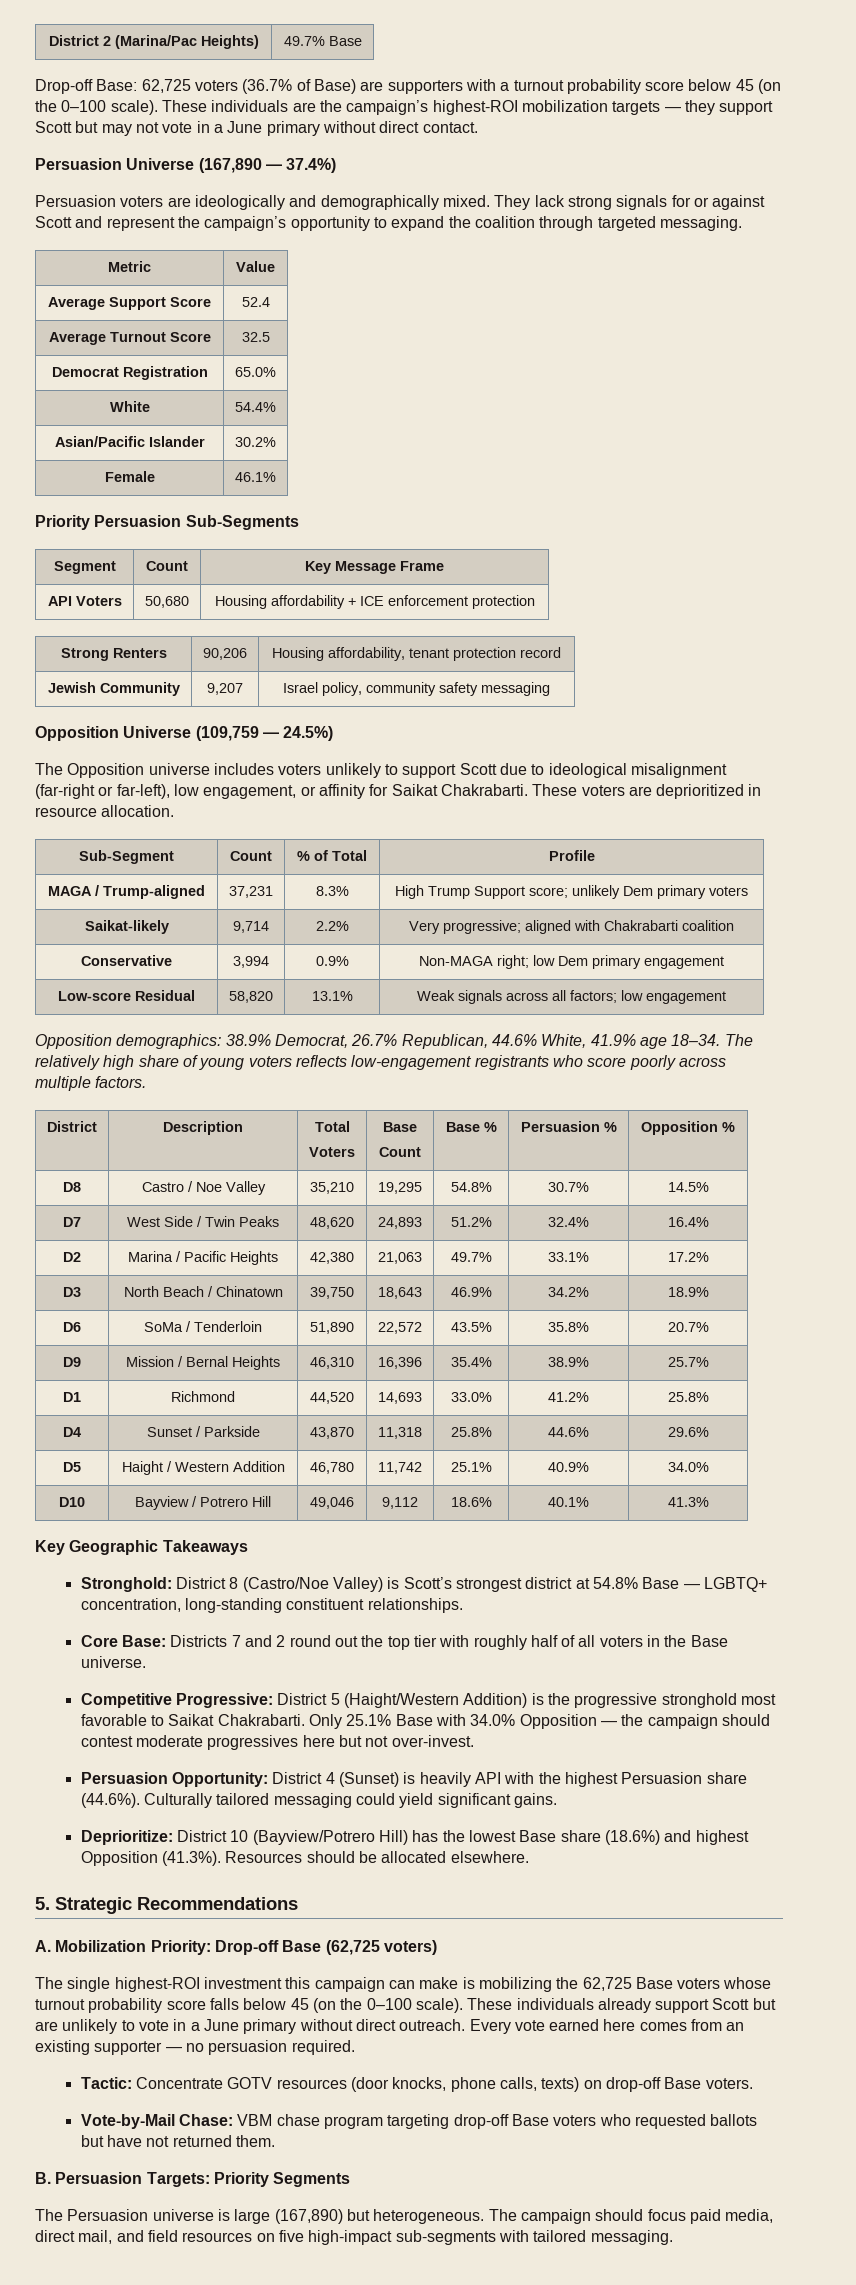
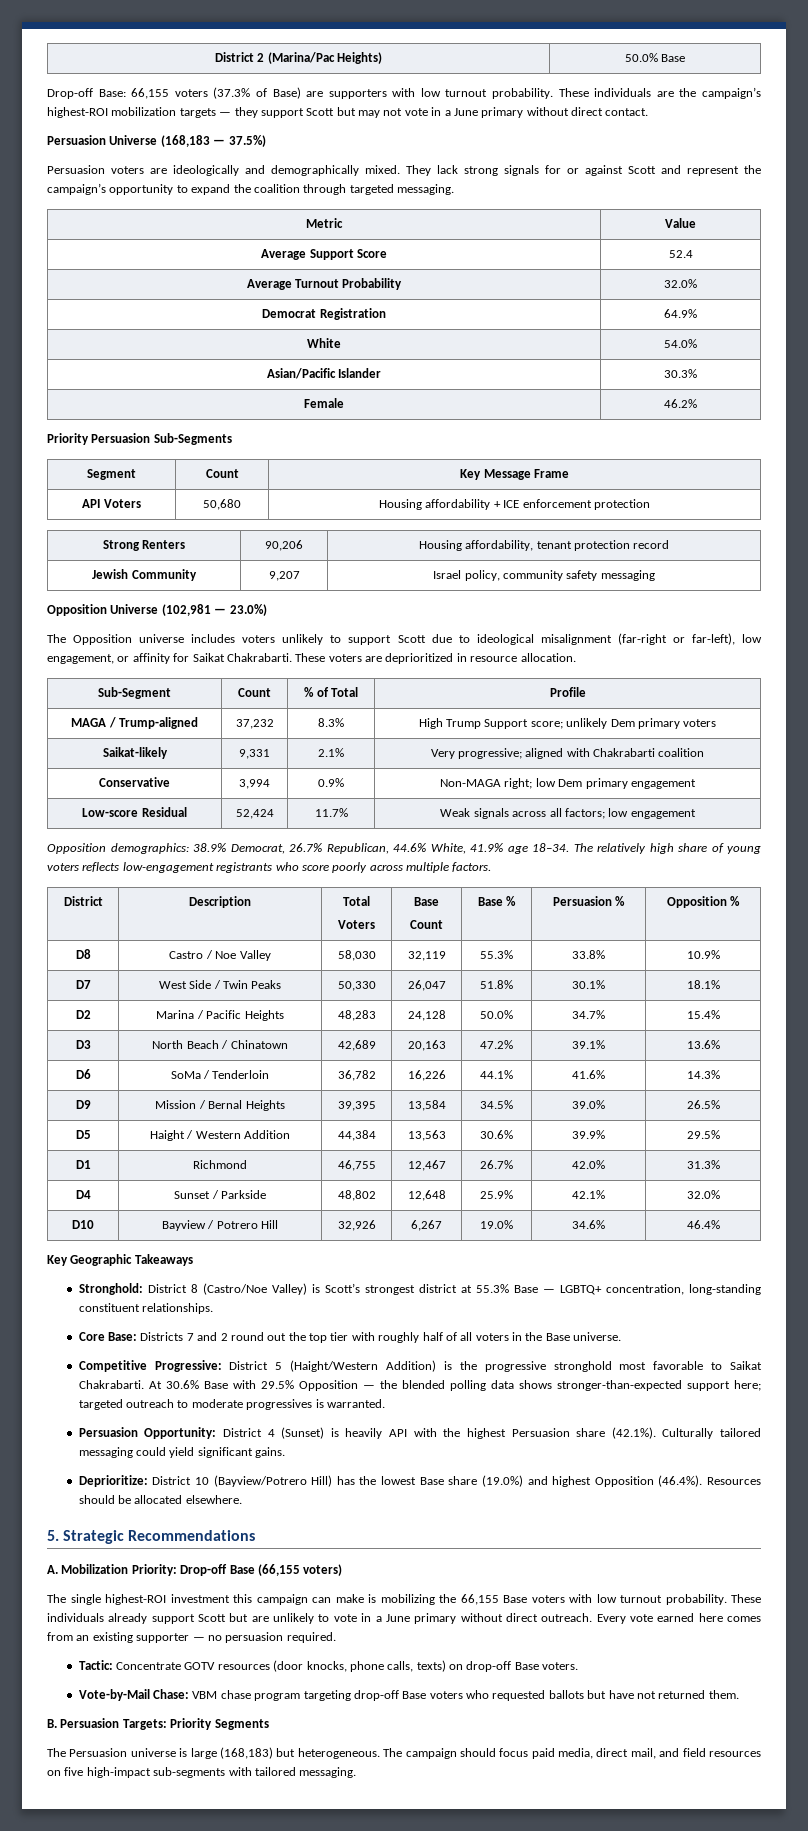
- District 2 (Marina/Pac Heights) | 49.7% Base
+ District 2 (Marina/Pac Heights) | 50.0% Base
- Drop-off Base: 62,725 voters (36.7% of Base) are supporters with a turnout probability score below 45 (on the 0–100 scale).
+ Drop-off Base: 66,155 voters (37.3% of Base) are supporters with low turnout probability.
- Persuasion Universe (167,890 — 37.4%)
+ Persuasion Universe (168,183 — 37.5%)
- Average Turnout Score | 32.5
+ Average Turnout Probability | 32.0%
- Democrat Registration | 65.0%
+ Democrat Registration | 64.9%
- White | 54.4%
+ White | 54.0%
- Asian/Pacific Islander | 30.2%
+ Asian/Pacific Islander | 30.3%
- Female | 46.1%
+ Female | 46.2%
- Opposition Universe (109,759 — 24.5%)
+ Opposition Universe (102,981 — 23.0%)
- MAGA / Trump-aligned | 37,231 | 8.3% | High Trump Support score; unlikely Dem primary voters
+ MAGA / Trump-aligned | 37,232 | 8.3% | High Trump Support score; unlikely Dem primary voters
- Saikat-likely | 9,714 | 2.2% | Very progressive; aligned with Chakrabarti coalition
+ Saikat-likely | 9,331 | 2.1% | Very progressive; aligned with Chakrabarti coalition
- Low-score Residual | 58,820 | 13.1% | Weak signals across all factors; low engagement
+ Low-score Residual | 52,424 | 11.7% | Weak signals across all factors; low engagement
- D8 | Castro / Noe Valley | 35,210 | 19,295 | 54.8% | 30.7% | 14.5%
+ D8 | Castro / Noe Valley | 58,030 | 32,119 | 55.3% | 33.8% | 10.9%
- D7 | West Side / Twin Peaks | 48,620 | 24,893 | 51.2% | 32.4% | 16.4%
+ D7 | West Side / Twin Peaks | 50,330 | 26,047 | 51.8% | 30.1% | 18.1%
- D2 | Marina / Pacific Heights | 42,380 | 21,063 | 49.7% | 33.1% | 17.2%
+ D2 | Marina / Pacific Heights | 48,283 | 24,128 | 50.0% | 34.7% | 15.4%
- D3 | North Beach / Chinatown | 39,750 | 18,643 | 46.9% | 34.2% | 18.9%
+ D3 | North Beach / Chinatown | 42,689 | 20,163 | 47.2% | 39.1% | 13.6%
- D6 | SoMa / Tenderloin | 51,890 | 22,572 | 43.5% | 35.8% | 20.7%
+ D6 | SoMa / Tenderloin | 36,782 | 16,226 | 44.1% | 41.6% | 14.3%
- D9 | Mission / Bernal Heights | 46,310 | 16,396 | 35.4% | 38.9% | 25.7%
- D1 | Richmond | 44,520 | 14,693 | 33.0% | 41.2% | 25.8%
- D4 | Sunset / Parkside | 43,870 | 11,318 | 25.8% | 44.6% | 29.6%
+ D9 | Mission / Bernal Heights | 39,395 | 13,584 | 34.5% | 39.0% | 26.5%
- D5 | Haight / Western Addition | 46,780 | 11,742 | 25.1% | 40.9% | 34.0%
+ D5 | Haight / Western Addition | 44,384 | 13,563 | 30.6% | 39.9% | 29.5%
+ D1 | Richmond | 46,755 | 12,467 | 26.7% | 42.0% | 31.3%
+ D4 | Sunset / Parkside | 48,802 | 12,648 | 25.9% | 42.1% | 32.0%
- D10 | Bayview / Potrero Hill | 49,046 | 9,112 | 18.6% | 40.1% | 41.3%
+ D10 | Bayview / Potrero Hill | 32,926 | 6,267 | 19.0% | 34.6% | 46.4%
- Stronghold: District 8 (Castro/Noe Valley) is Scott’s strongest district at 54.8% Base — LGBTQ+ concentration, long-standing constituent relationships.
+ Stronghold: District 8 (Castro/Noe Valley) is Scott’s strongest district at 55.3% Base — LGBTQ+ concentration, long-standing constituent relationships.
- Only 25.1% Base with 34.0% Opposition — the campaign should contest moderate progressives here but not over-invest.
+ At 30.6% Base with 29.5% Opposition — the blended polling data shows stronger-than-expected support here; targeted outreach to moderate progressives is warranted.
- Persuasion Opportunity: District 4 (Sunset) is heavily API with the highest Persuasion share (44.6%). Culturally tailored messaging could yield significant gains.
+ Persuasion Opportunity: District 4 (Sunset) is heavily API with the highest Persuasion share (42.1%). Culturally tailored messaging could yield significant gains.
- Deprioritize: District 10 (Bayview/Potrero Hill) has the lowest Base share (18.6%) and highest Opposition (41.3%). Resources should be allocated elsewhere.
+ Deprioritize: District 10 (Bayview/Potrero Hill) has the lowest Base share (19.0%) and highest Opposition (46.4%). Resources should be allocated elsewhere.
- A. Mobilization Priority: Drop-off Base (62,725 voters)
+ A. Mobilization Priority: Drop-off Base (66,155 voters)
- The single highest-ROI investment this campaign can make is mobilizing the 62,725 Base voters whose turnout probability score falls below 45 (on the 0–100 scale).
+ The single highest-ROI investment this campaign can make is mobilizing the 66,155 Base voters with low turnout probability.
- The Persuasion universe is large (167,890) but heterogeneous.
+ The Persuasion universe is large (168,183) but heterogeneous.

